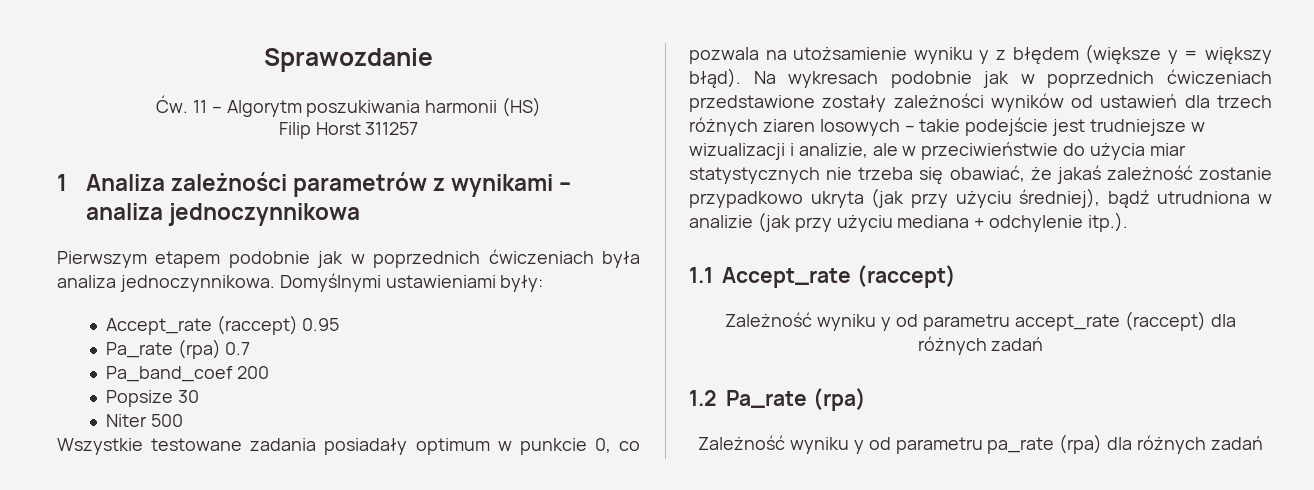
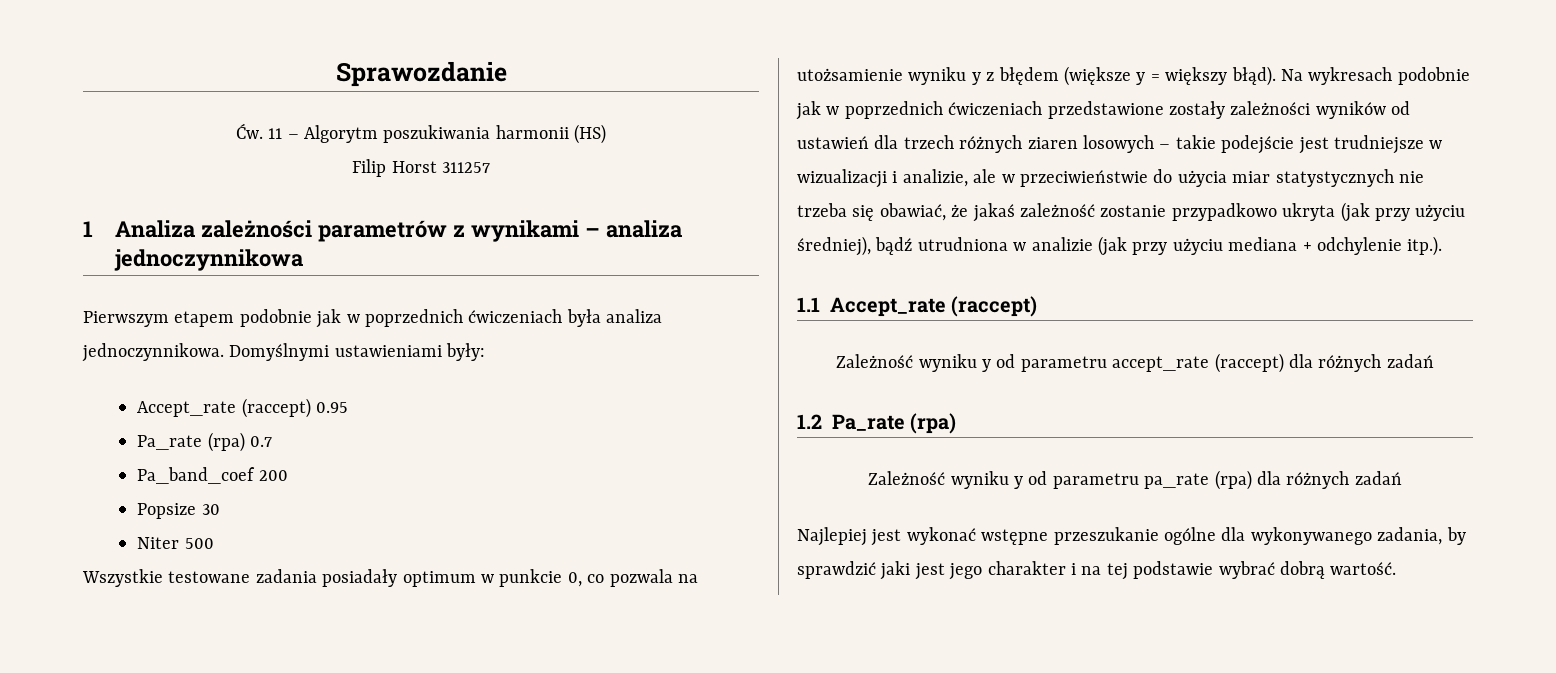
+ Najlepiej jest wykonać wstępne przeszukanie ogólne dla wykonywanego zadania, by sprawdzić jaki jest jego charakter i na tej podstawie wybrać dobrą wartość.

